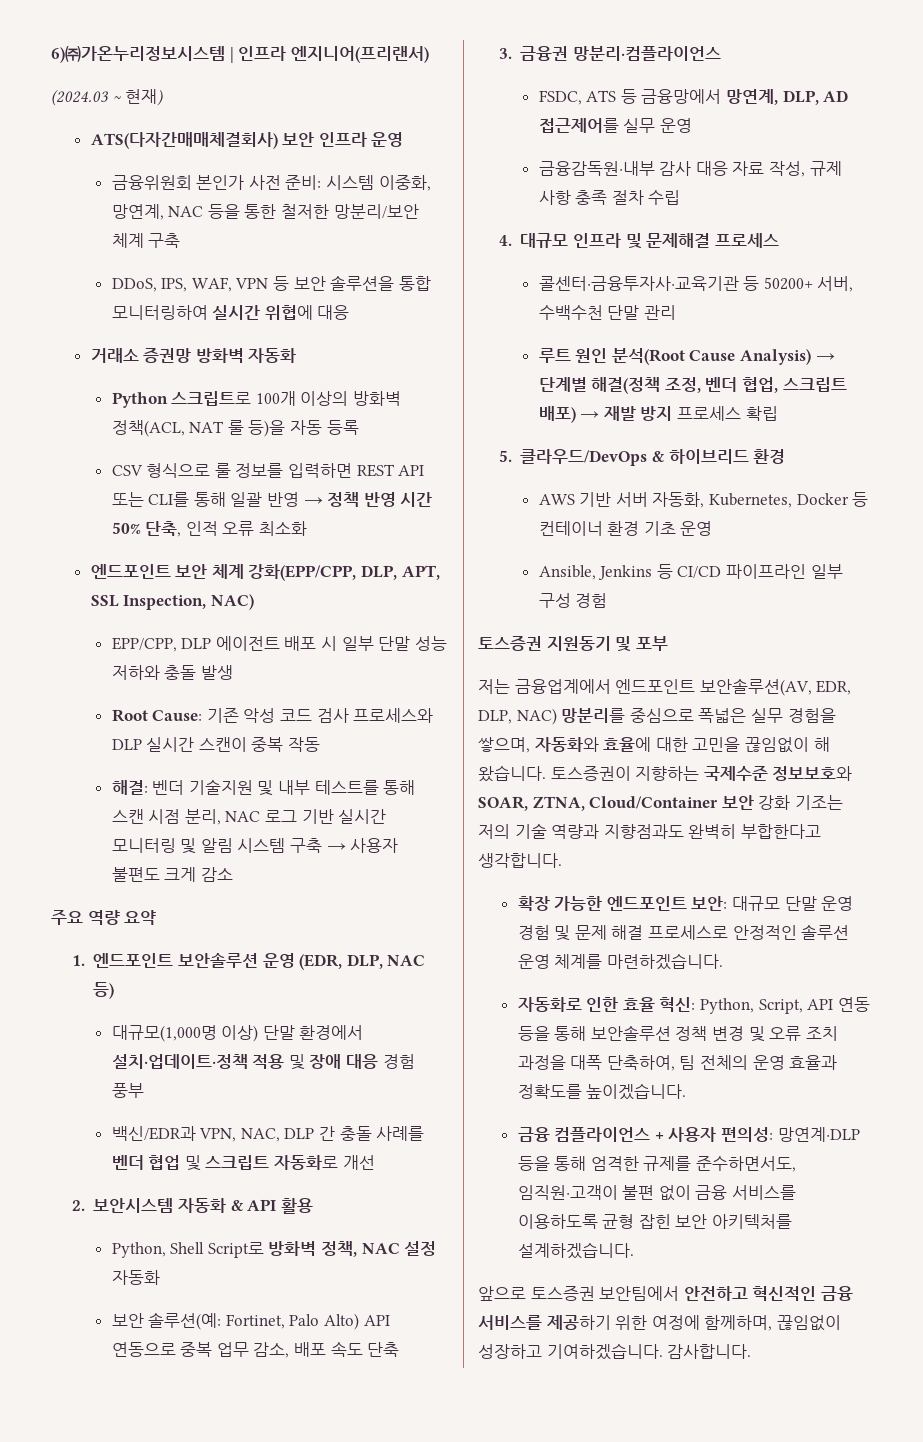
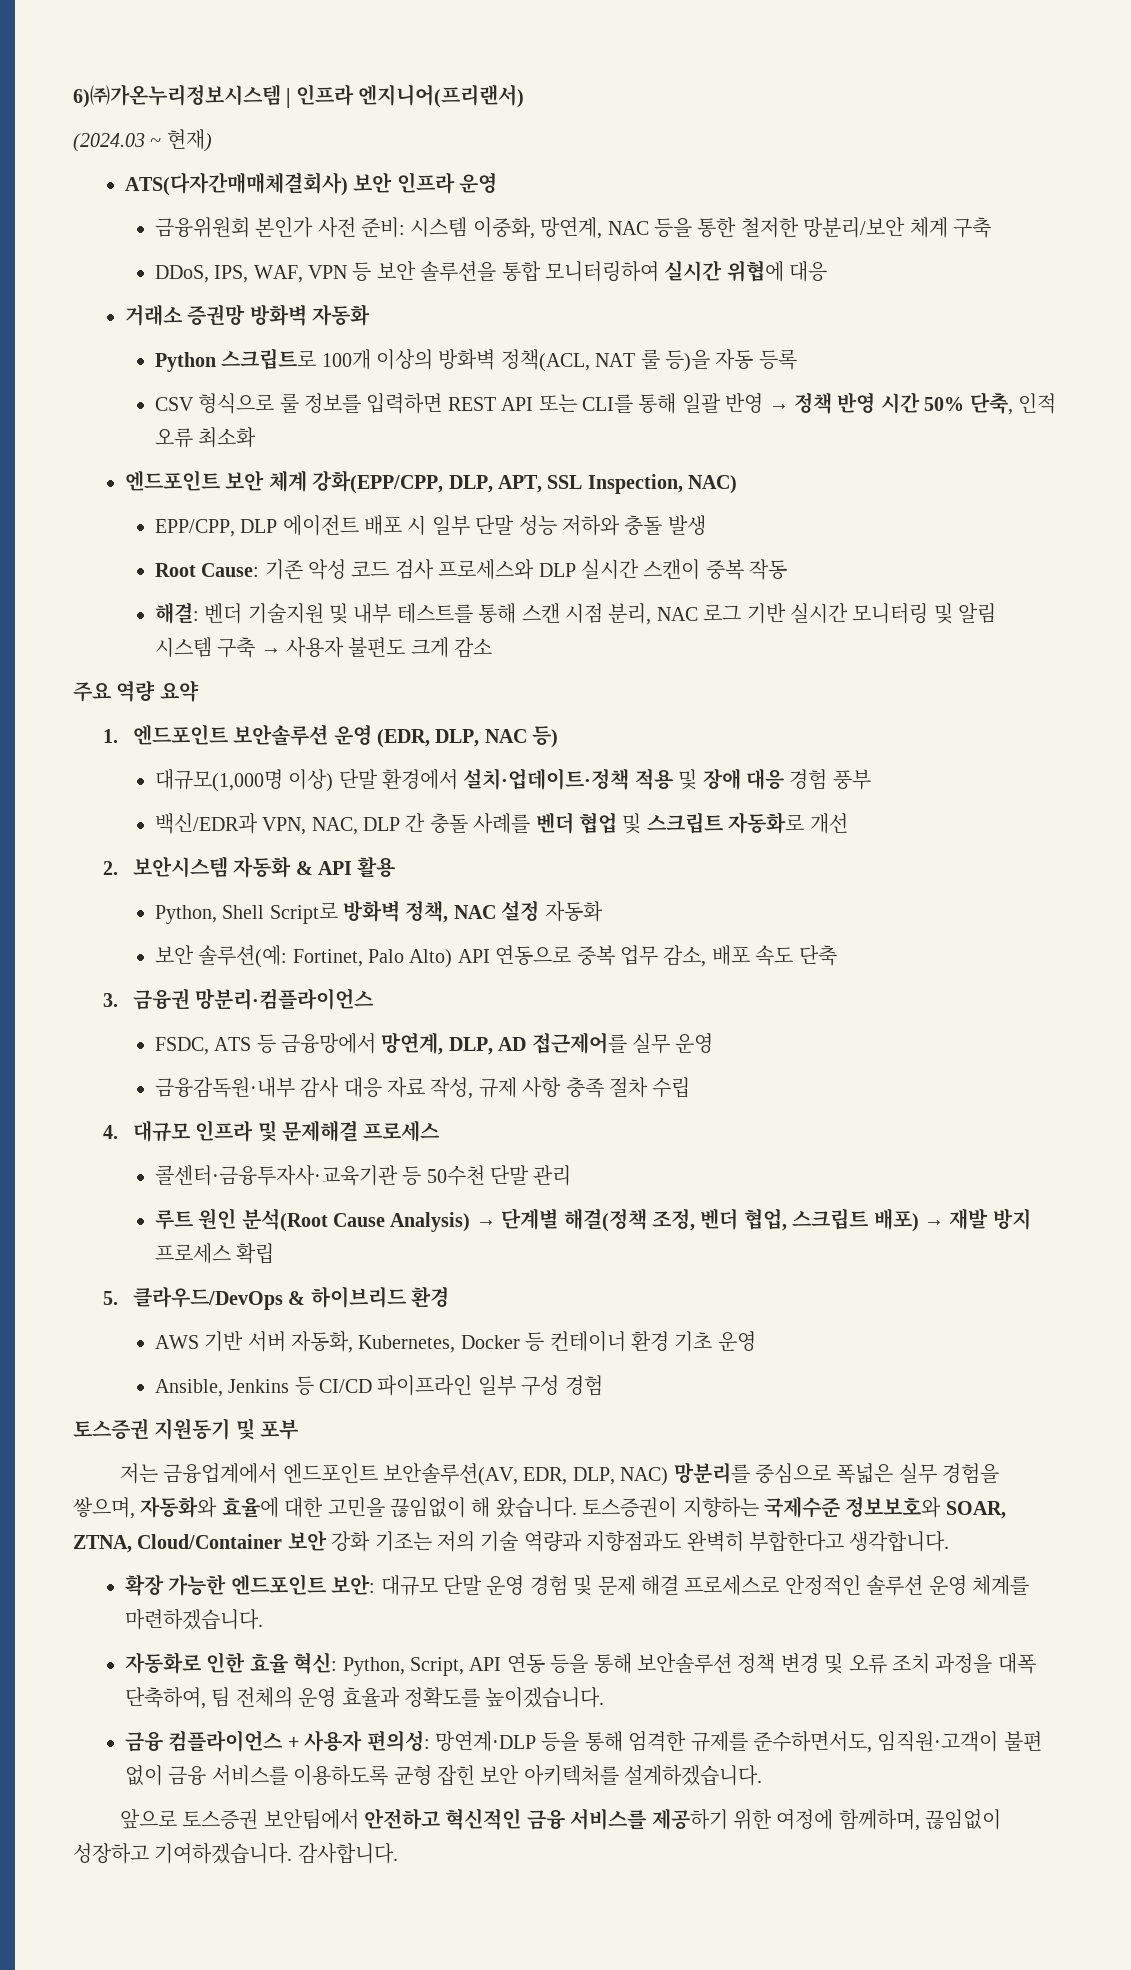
- 콜센터·금융투자사·교육기관 등 50200+ 서버, 수백수천 단말 관리
+ 콜센터·금융투자사·교육기관 등 50수천 단말 관리

